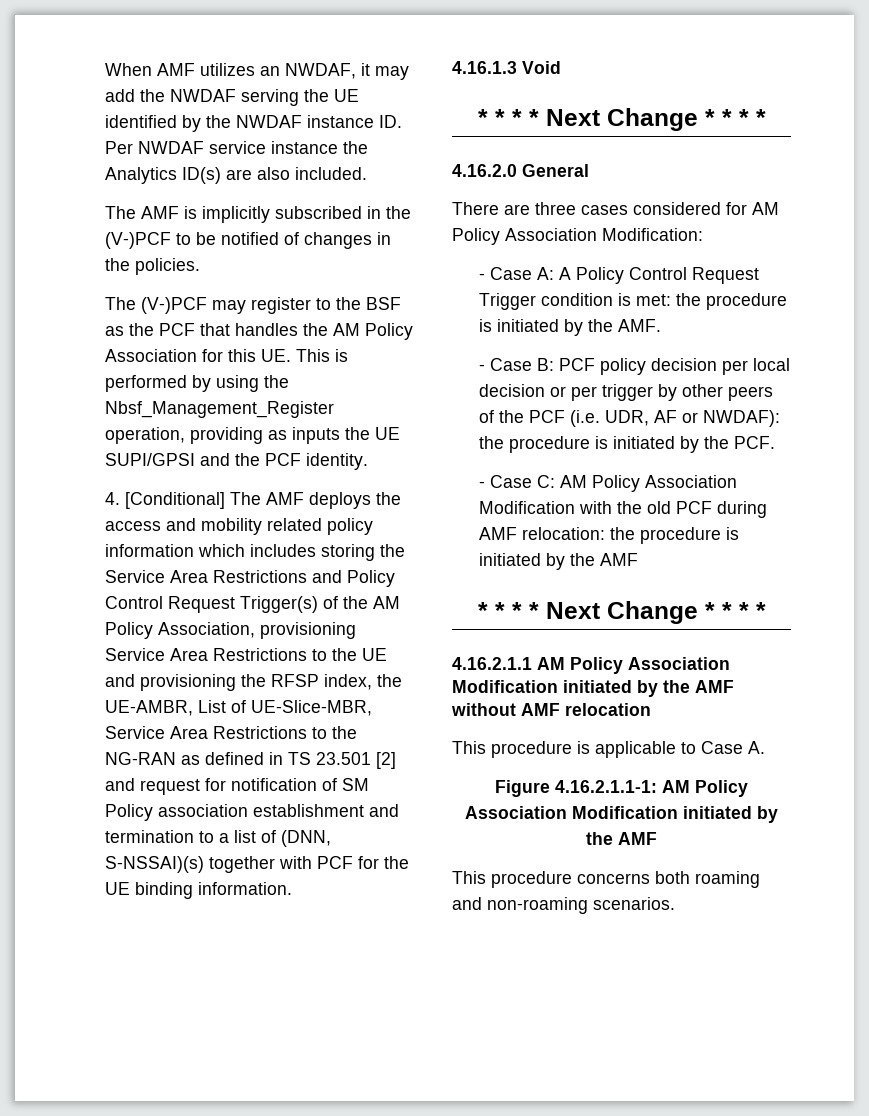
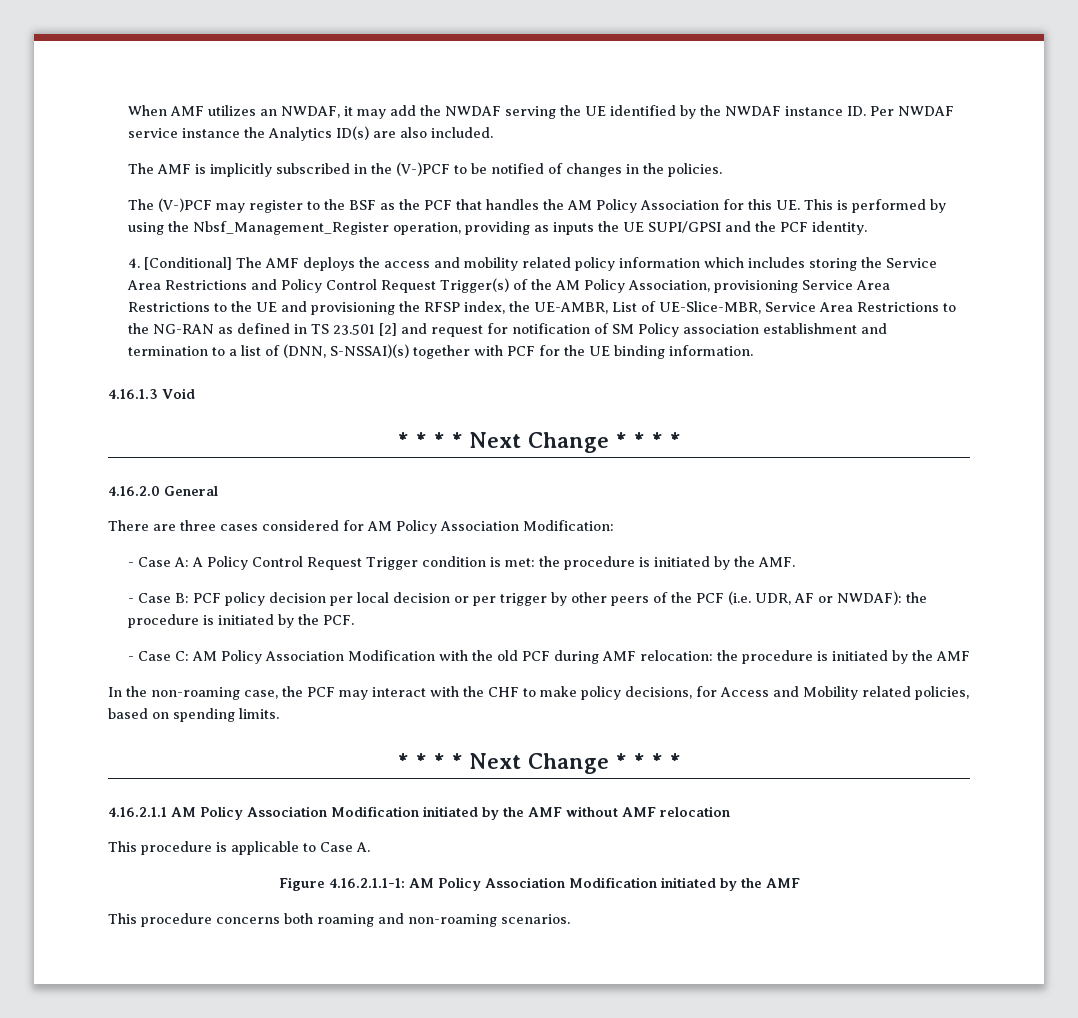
+ In the non-roaming case, the PCF may interact with the CHF to make policy decisions, for Access and Mobility related policies, based on spending limits.

